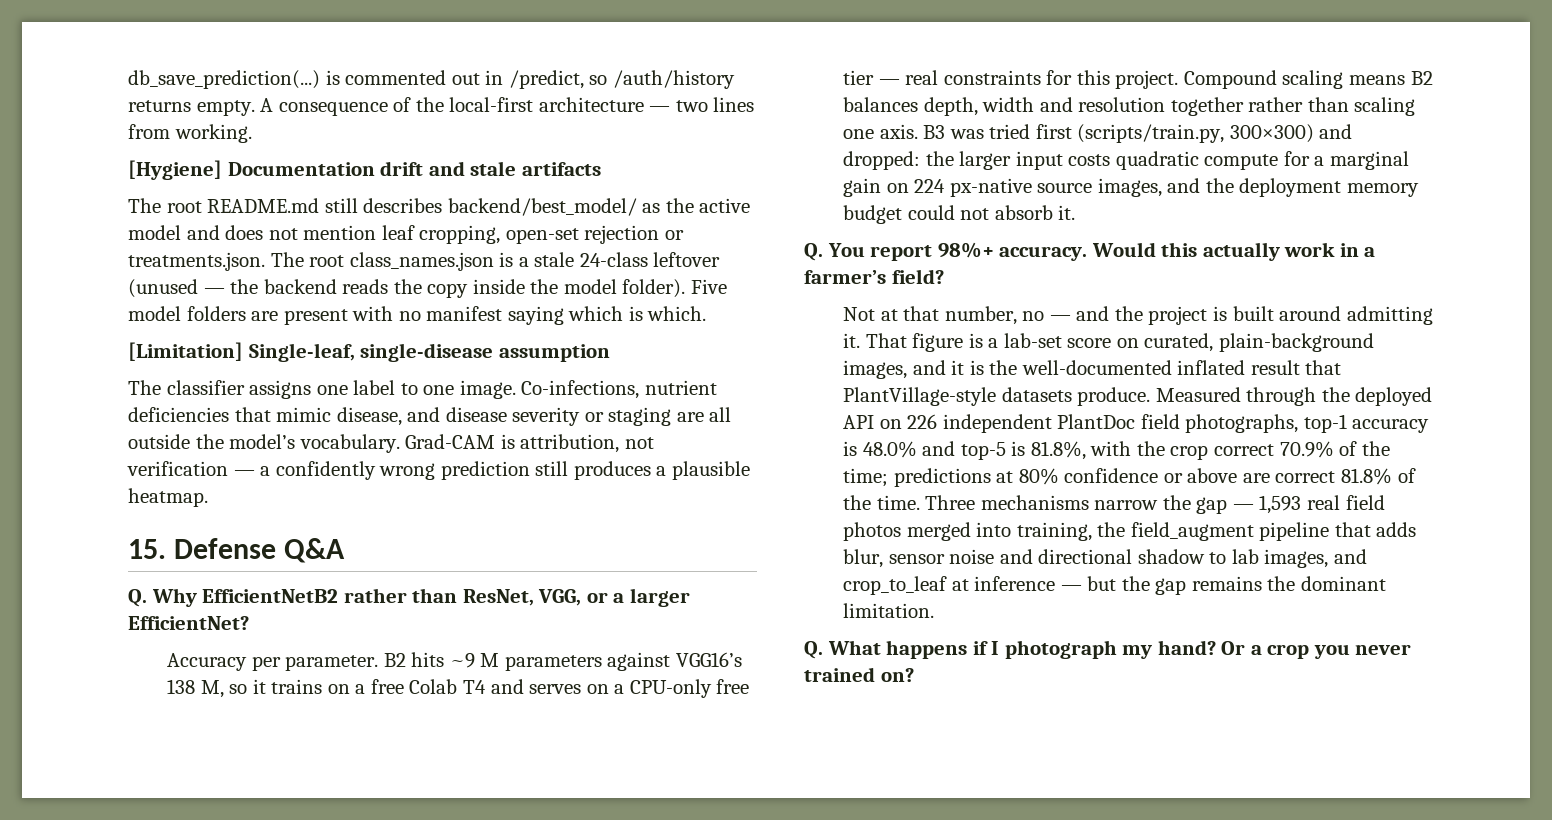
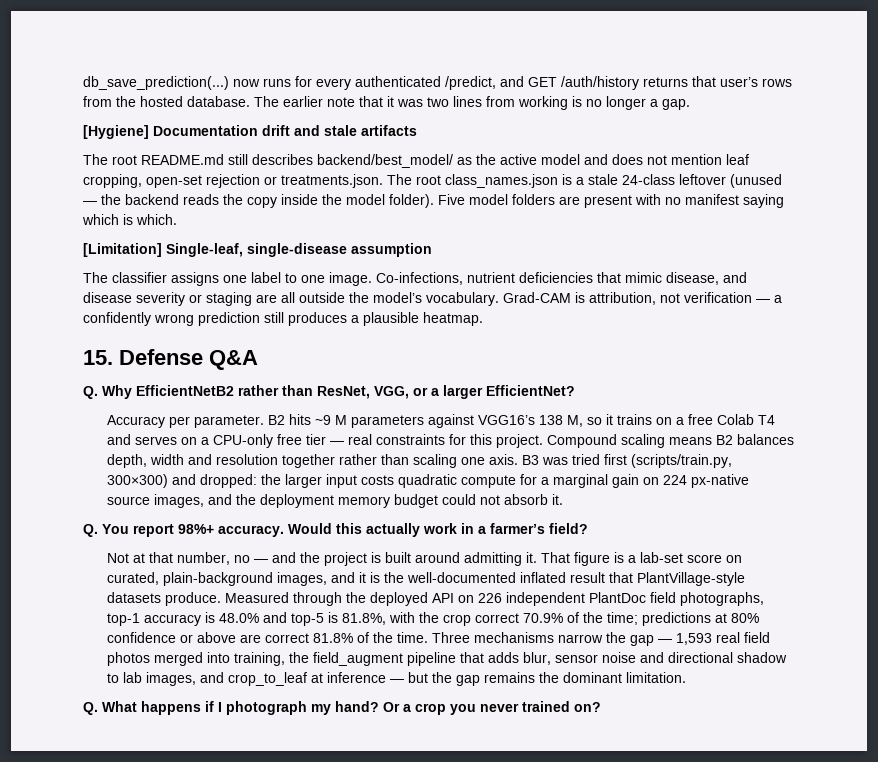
- db_save_prediction(...) is commented out in /predict, so /auth/history returns empty. A consequence of the local-first architecture — two lines from working.
+ db_save_prediction(...) now runs for every authenticated /predict, and GET /auth/history returns that user’s rows from the hosted database. The earlier note that it was two lines from working is no longer a gap.

